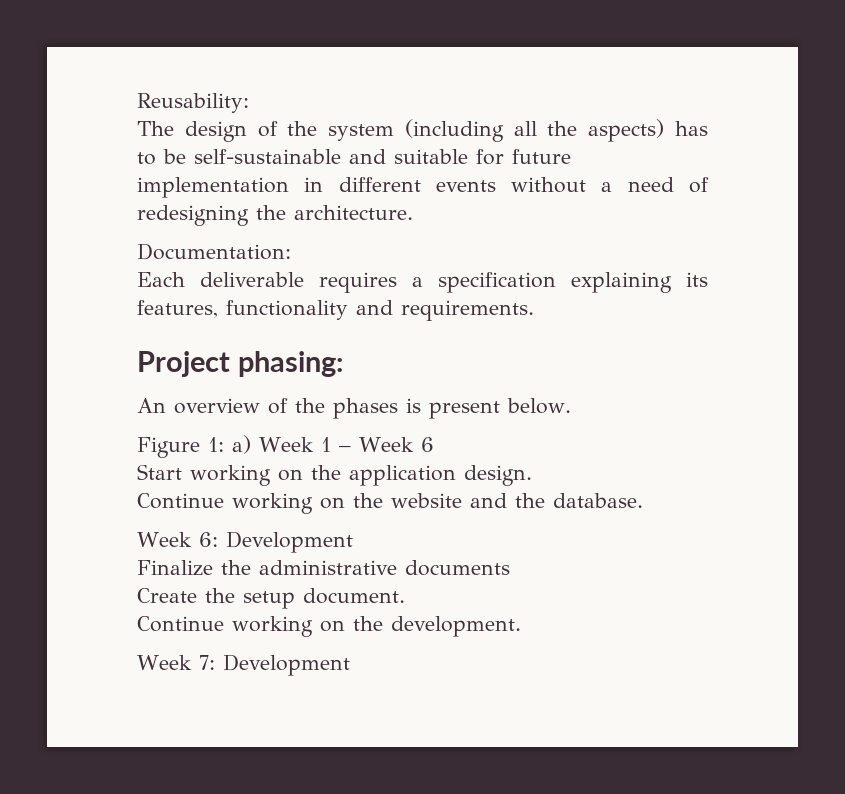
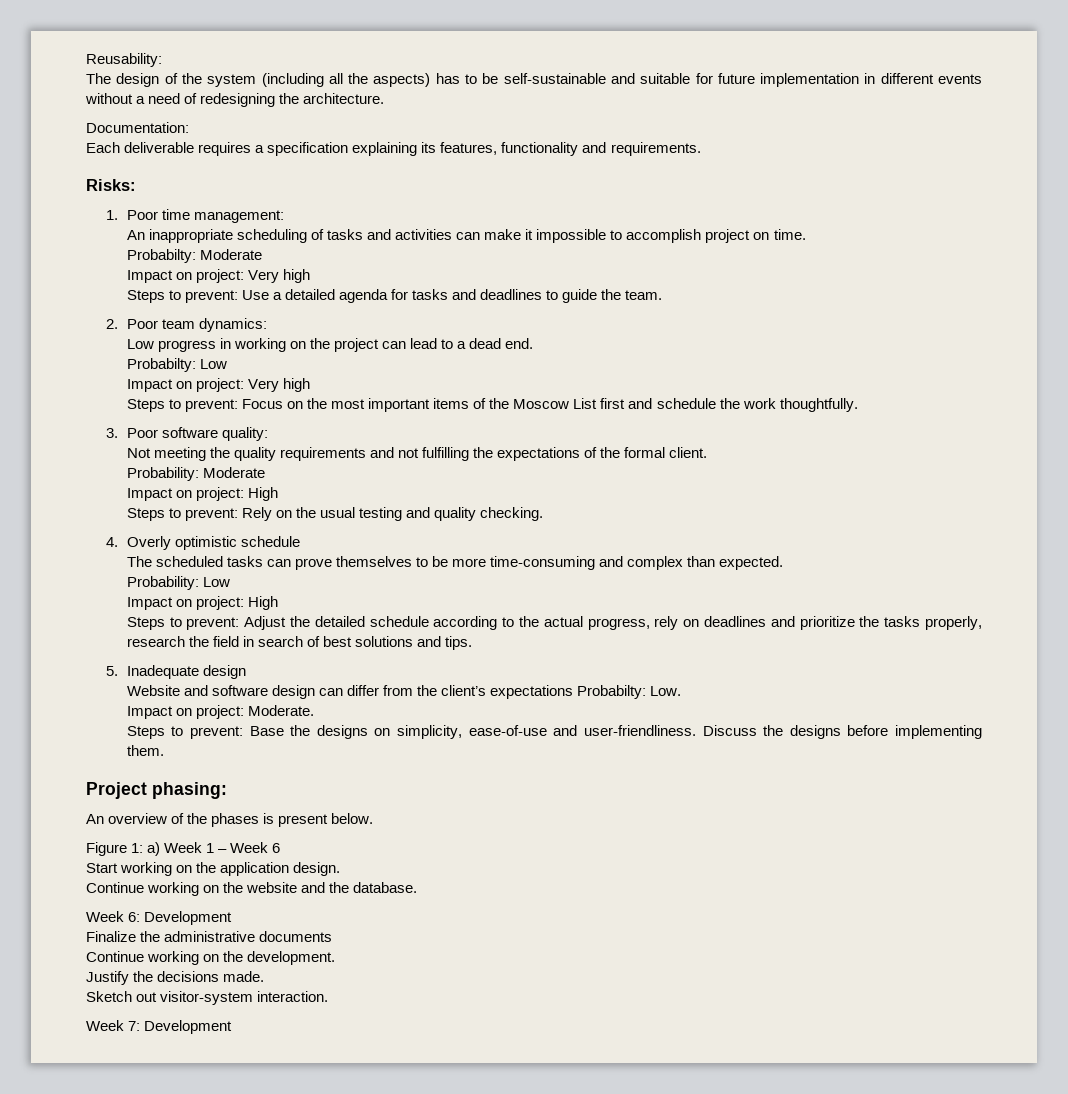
+ Risks:
+ 1. Poor time management:
+ An inappropriate scheduling of tasks and activities can make it impossible to accomplish project on time.
+ Probabilty: Moderate
+ Impact on project: Very high
+ Steps to prevent: Use a detailed agenda for tasks and deadlines to guide the team.
+ 2. Poor team dynamics:
+ Low progress in working on the project can lead to a dead end.
+ Probabilty: Low
+ Impact on project: Very high
+ Steps to prevent: Focus on the most important items of the Moscow List first and schedule the work thoughtfully.
+ 3. Poor software quality:
+ Not meeting the quality requirements and not fulfilling the expectations of the formal client.
+ Probability: Moderate
+ Impact on project: High
+ Steps to prevent: Rely on the usual testing and quality checking.
+ 4. Overly optimistic schedule
+ The scheduled tasks can prove themselves to be more time-consuming and complex than expected.
+ Probability: Low
+ Impact on project: High
+ Steps to prevent: Adjust the detailed schedule according to the actual progress, rely on deadlines and prioritize the tasks properly, research the field in search of best solutions and tips.
+ 5. Inadequate design
+ Website and software design can differ from the client’s expectations Probabilty: Low.
+ Impact on project: Moderate.
+ Steps to prevent: Base the designs on simplicity, ease-of-use and user-friendliness. Discuss the designs before implementing them.
- Create the setup document.
+ Justify the decisions made.
+ Sketch out visitor-system interaction.

